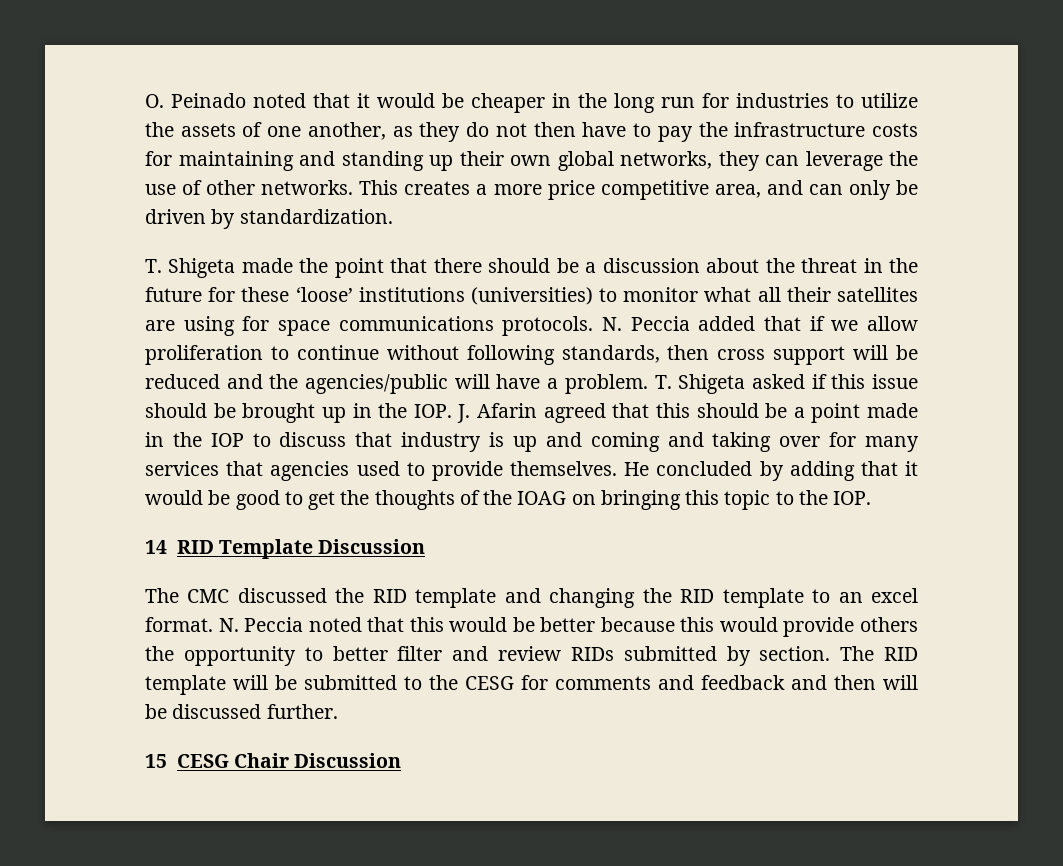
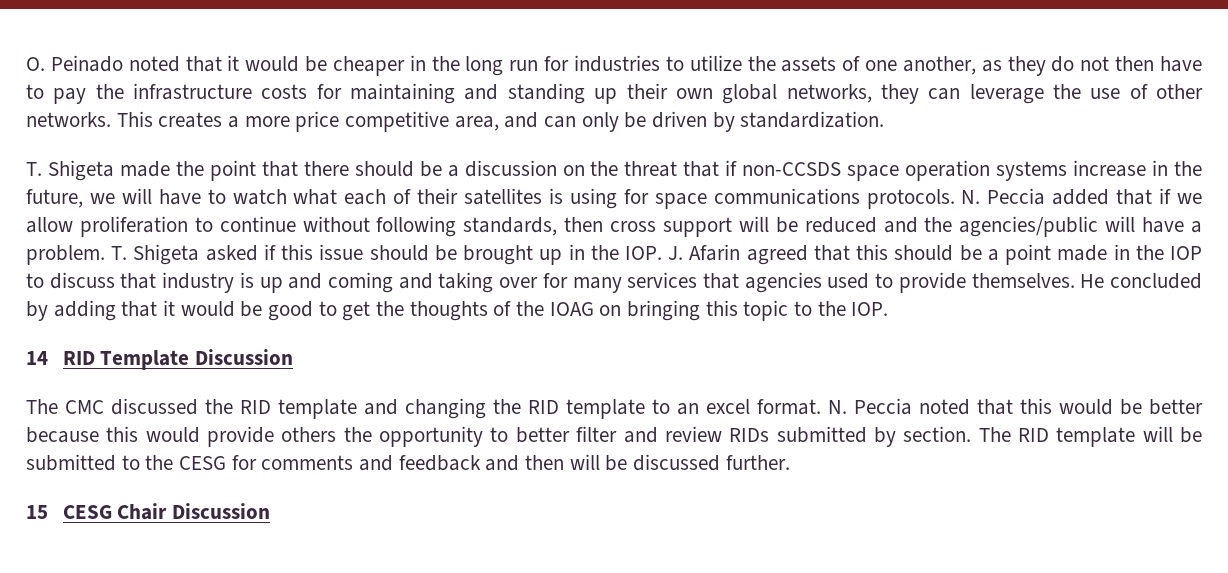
- T. Shigeta made the point that there should be a discussion about the threat in the future for these ‘loose’ institutions (universities) to monitor what all their satellites are using for space communications protocols.
+ T. Shigeta made the point that there should be a discussion on the threat that if non-CCSDS space operation systems increase in the future, we will have to watch what each of their satellites is using for space communications protocols.

